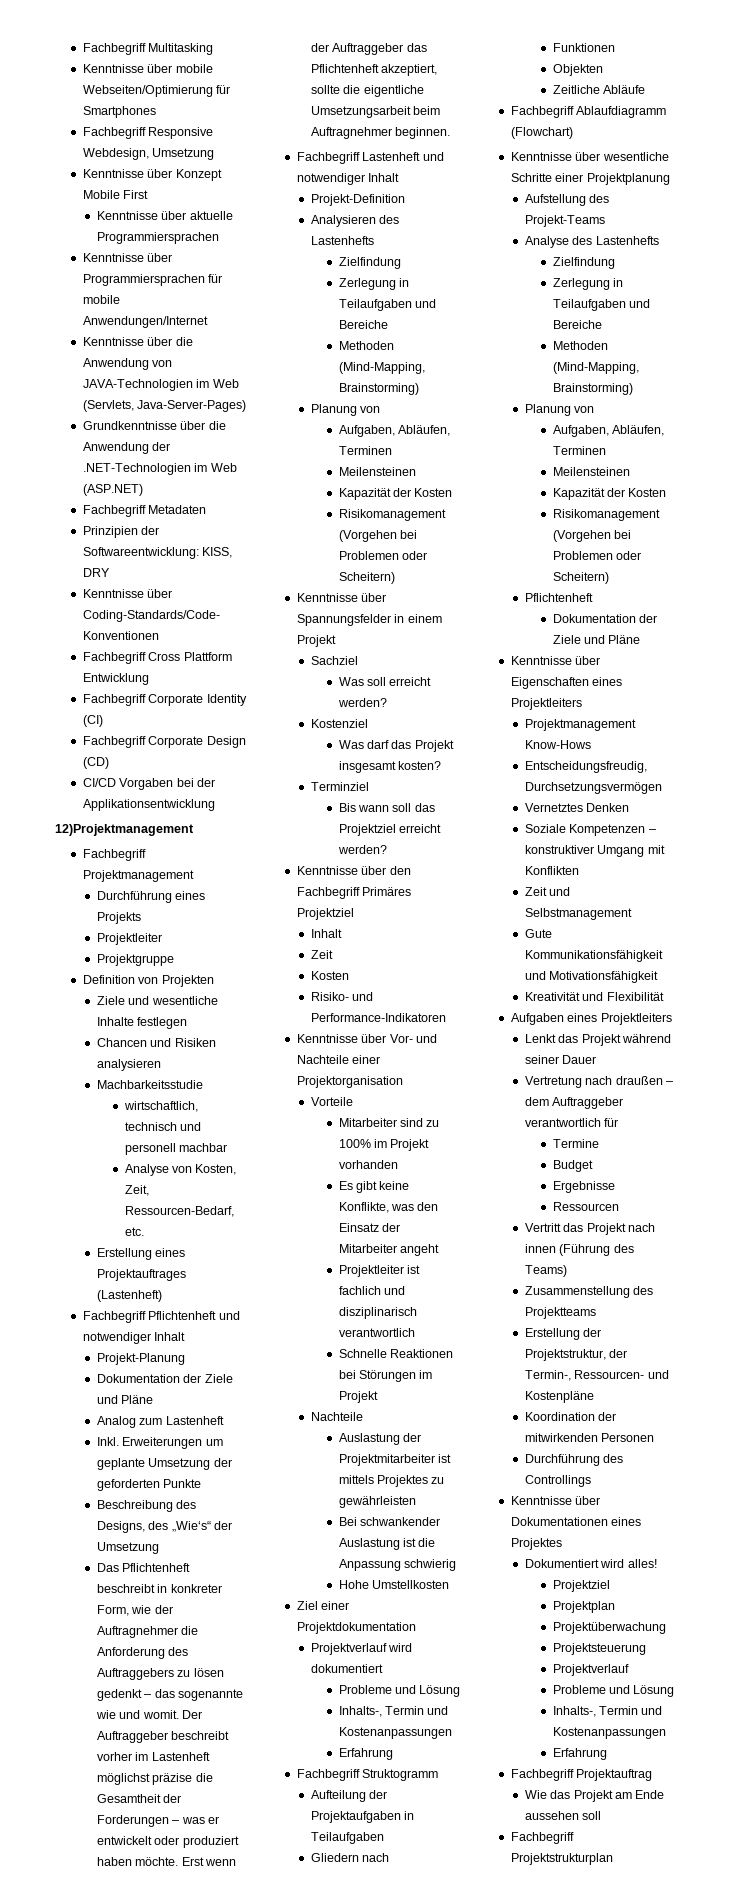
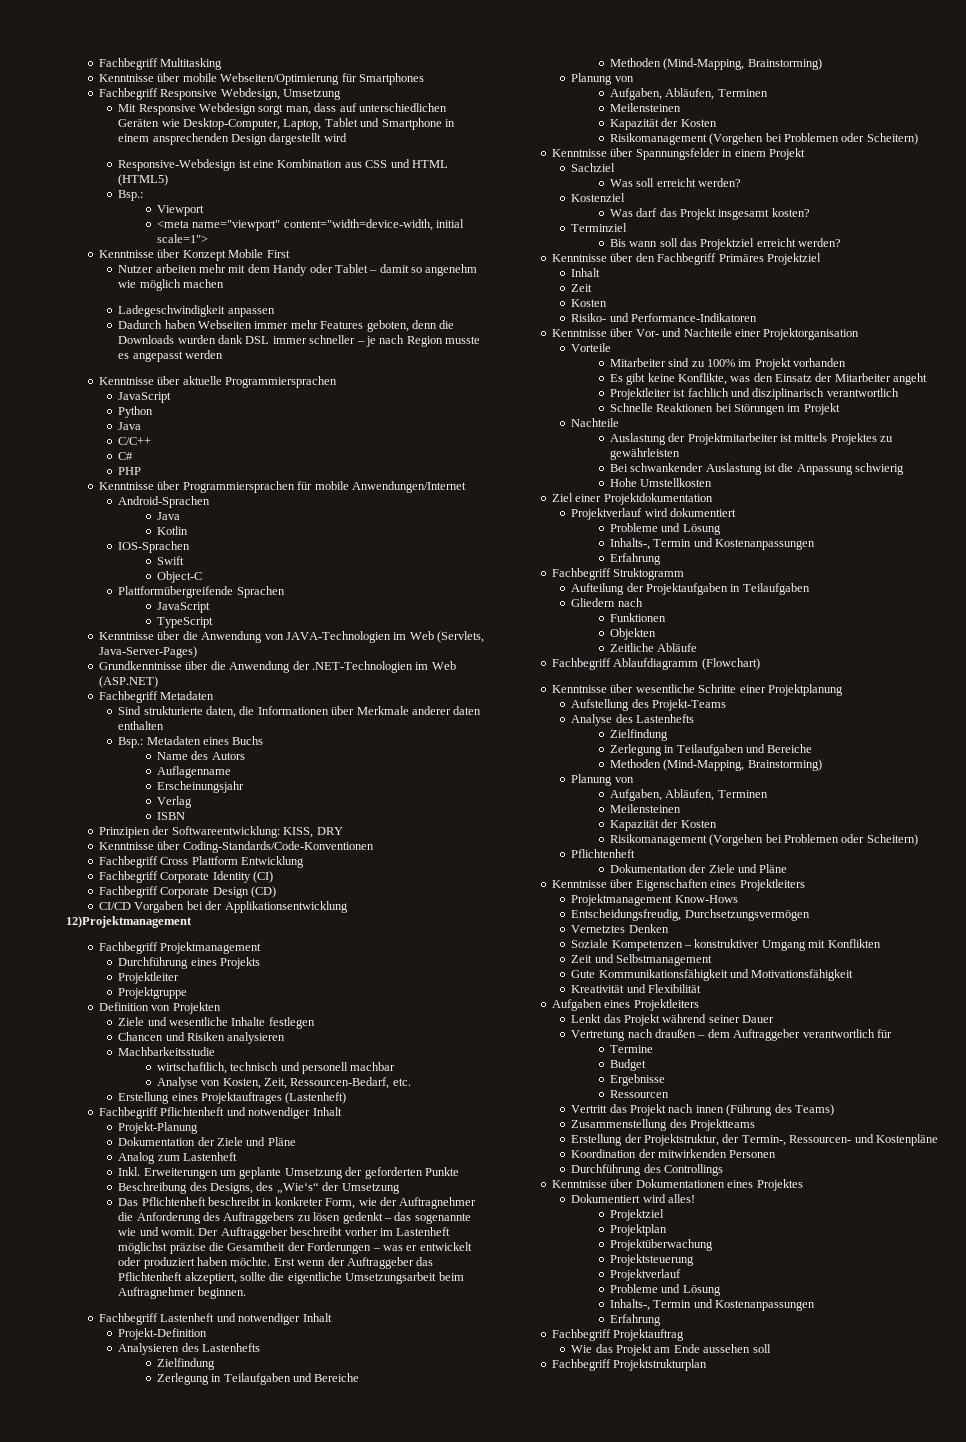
+ Mit Responsive Webdesign sorgt man, dass auf unterschiedlichen Geräten wie Desktop-Computer, Laptop, Tablet und Smartphone in einem ansprechenden Design dargestellt wird
+ Responsive-Webdesign ist eine Kombination aus CSS und HTML (HTML5)
+ Bsp.:
+ Viewport
+ <meta name="viewport" content="width=device-width, initial scale=1">
+ Nutzer arbeiten mehr mit dem Handy oder Tablet – damit so angenehm wie möglich machen
+ Ladegeschwindigkeit anpassen
+ Dadurch haben Webseiten immer mehr Features geboten, denn die Downloads wurden dank DSL immer schneller – je nach Region musste es angepasst werden
  Kenntnisse über aktuelle Programmiersprachen
+ JavaScript
+ Python
+ Java
+ C/C++
+ C#
+ PHP
+ Android-Sprachen
+ Java
+ Kotlin
+ IOS-Sprachen
+ Swift
+ Object-C
+ Plattformübergreifende Sprachen
+ JavaScript
+ TypeScript
+ Sind strukturierte daten, die Informationen über Merkmale anderer daten enthalten
+ Bsp.: Metadaten eines Buchs
+ Name des Autors
+ Auflagenname
+ Erscheinungsjahr
+ Verlag
+ ISBN

